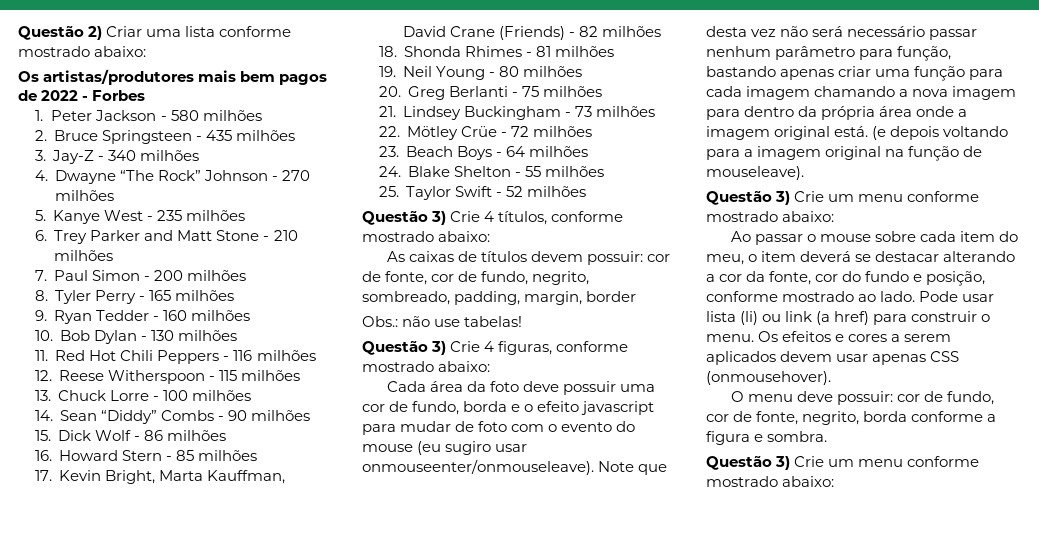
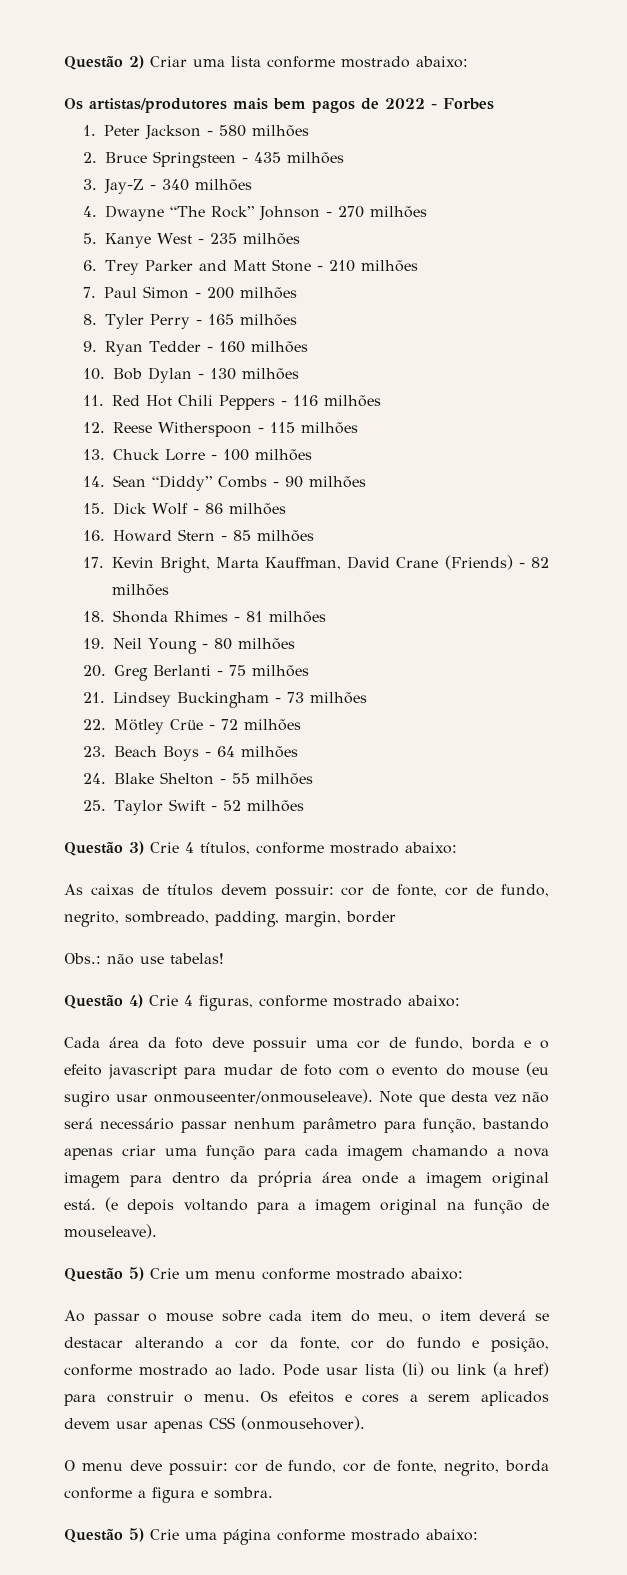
- Questão 3) Crie 4 figuras, conforme mostrado abaixo:
+ Questão 4) Crie 4 figuras, conforme mostrado abaixo:
  (e depois voltando para a imagem original na função de mouseleave).
- Questão 3) Crie um menu conforme mostrado abaixo:
+ Questão 5) Crie um menu conforme mostrado abaixo:
  O menu deve possuir: cor de fundo, cor de fonte, negrito, borda conforme a figura e sombra.
- Questão 3) Crie um menu conforme mostrado abaixo:
+ Questão 5) Crie uma página conforme mostrado abaixo:

